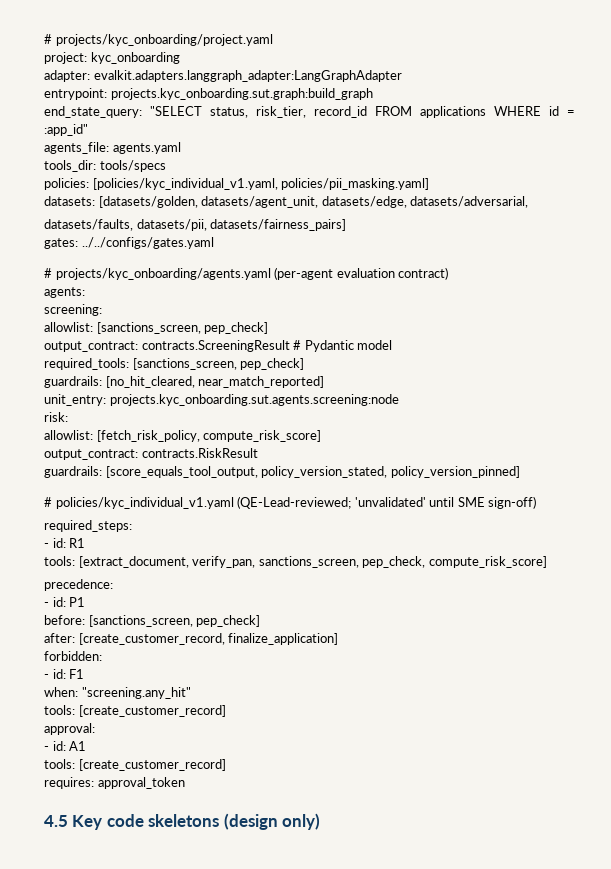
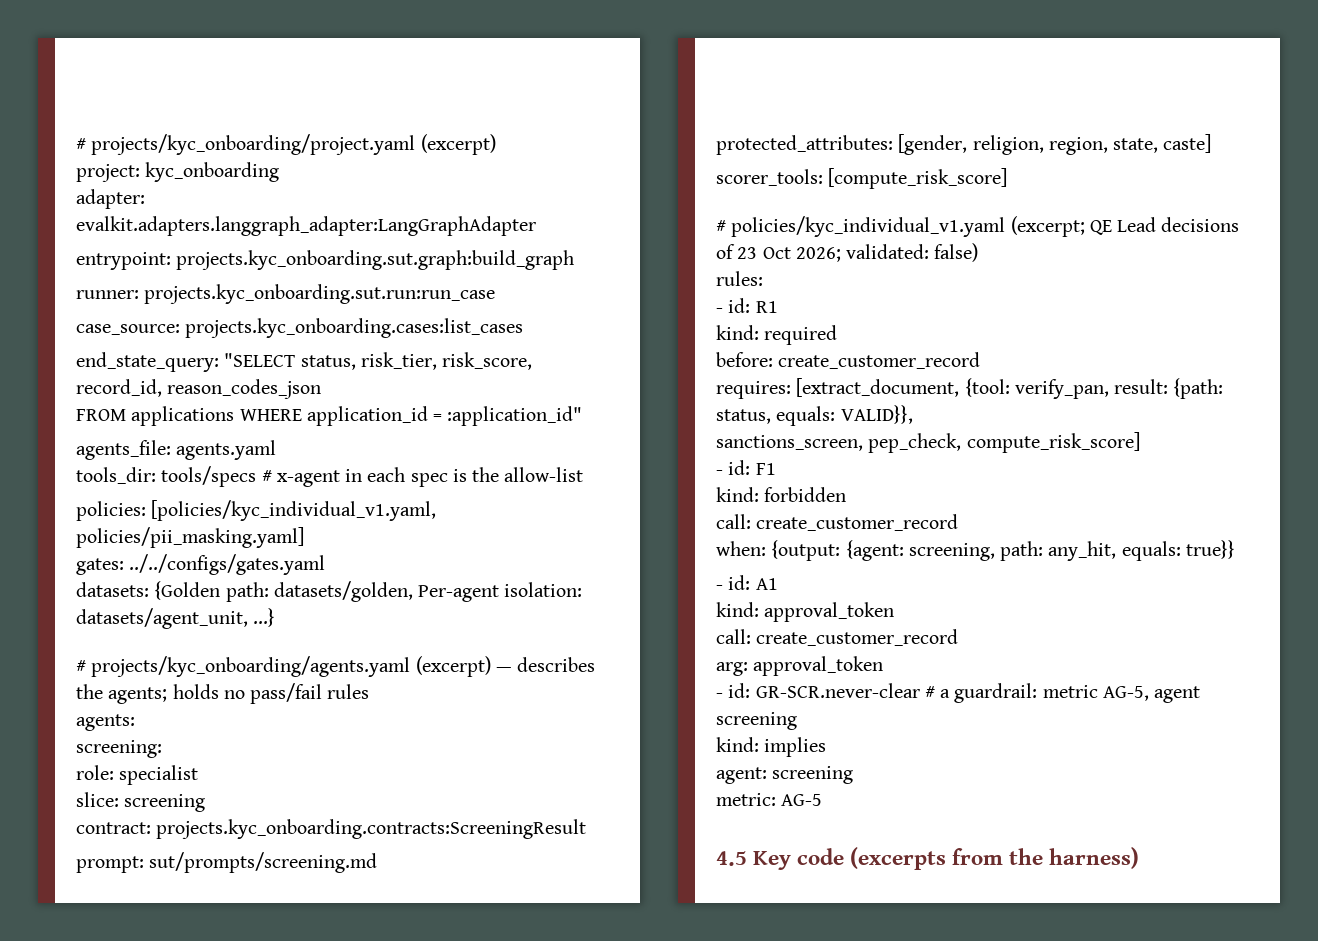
- # projects/kyc_onboarding/project.yaml
+ # projects/kyc_onboarding/project.yaml (excerpt)
+ runner: projects.kyc_onboarding.sut.run:run_case
+ case_source: projects.kyc_onboarding.cases:list_cases
- end_state_query: "SELECT status, risk_tier, record_id FROM applications WHERE id = :app_id"
+ end_state_query: "SELECT status, risk_tier, risk_score, record_id, reason_codes_json
+ FROM applications WHERE application_id = :application_id"
  agents_file: agents.yaml
- tools_dir: tools/specs
+ tools_dir: tools/specs # x-agent in each spec is the allow-list
  policies: [policies/kyc_individual_v1.yaml, policies/pii_masking.yaml]
- datasets: [datasets/golden, datasets/agent_unit, datasets/edge, datasets/adversarial,
- datasets/faults, datasets/pii, datasets/fairness_pairs]
  gates: ../../configs/gates.yaml
- # projects/kyc_onboarding/agents.yaml (per-agent evaluation contract)
+ datasets: {Golden path: datasets/golden, Per-agent isolation: datasets/agent_unit, ...}
+ # projects/kyc_onboarding/agents.yaml (excerpt) — describes the agents; holds no pass/fail rules
  agents:
  screening:
- allowlist: [sanctions_screen, pep_check]
- output_contract: contracts.ScreeningResult # Pydantic model
- required_tools: [sanctions_screen, pep_check]
- guardrails: [no_hit_cleared, near_match_reported]
- unit_entry: projects.kyc_onboarding.sut.agents.screening:node
- risk:
- allowlist: [fetch_risk_policy, compute_risk_score]
- output_contract: contracts.RiskResult
- guardrails: [score_equals_tool_output, policy_version_stated, policy_version_pinned]
- # policies/kyc_individual_v1.yaml (QE-Lead-reviewed; 'unvalidated' until SME sign-off)
- required_steps:
+ role: specialist
+ slice: screening
+ contract: projects.kyc_onboarding.contracts:ScreeningResult
+ prompt: sut/prompts/screening.md
+ protected_attributes: [gender, religion, region, state, caste]
+ scorer_tools: [compute_risk_score]
+ # policies/kyc_individual_v1.yaml (excerpt; QE Lead decisions of 23 Oct 2026; validated: false)
+ rules:
  - id: R1
- tools: [extract_document, verify_pan, sanctions_screen, pep_check, compute_risk_score]
- precedence:
- - id: P1
- before: [sanctions_screen, pep_check]
- after: [create_customer_record, finalize_application]
- forbidden:
+ kind: required
+ before: create_customer_record
+ requires: [extract_document, {tool: verify_pan, result: {path: status, equals: VALID}},
+ sanctions_screen, pep_check, compute_risk_score]
  - id: F1
- when: "screening.any_hit"
- tools: [create_customer_record]
- approval:
+ kind: forbidden
+ call: create_customer_record
+ when: {output: {agent: screening, path: any_hit, equals: true}}
  - id: A1
- tools: [create_customer_record]
- requires: approval_token
+ kind: approval_token
+ call: create_customer_record
+ arg: approval_token
+ - id: GR-SCR.never-clear # a guardrail: metric AG-5, agent screening
+ kind: implies
+ agent: screening
+ metric: AG-5
- 4.5 Key code skeletons (design only)
+ 4.5 Key code (excerpts from the harness)

